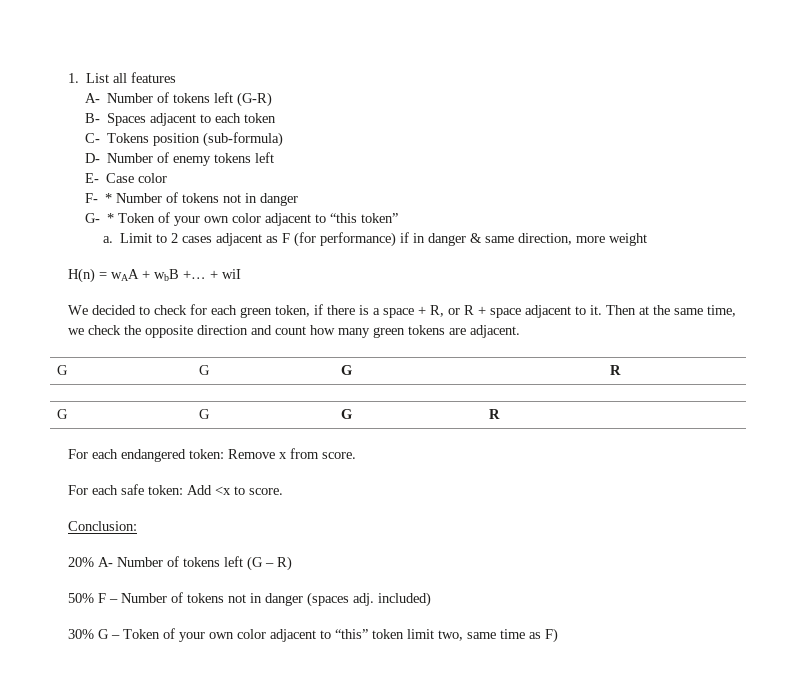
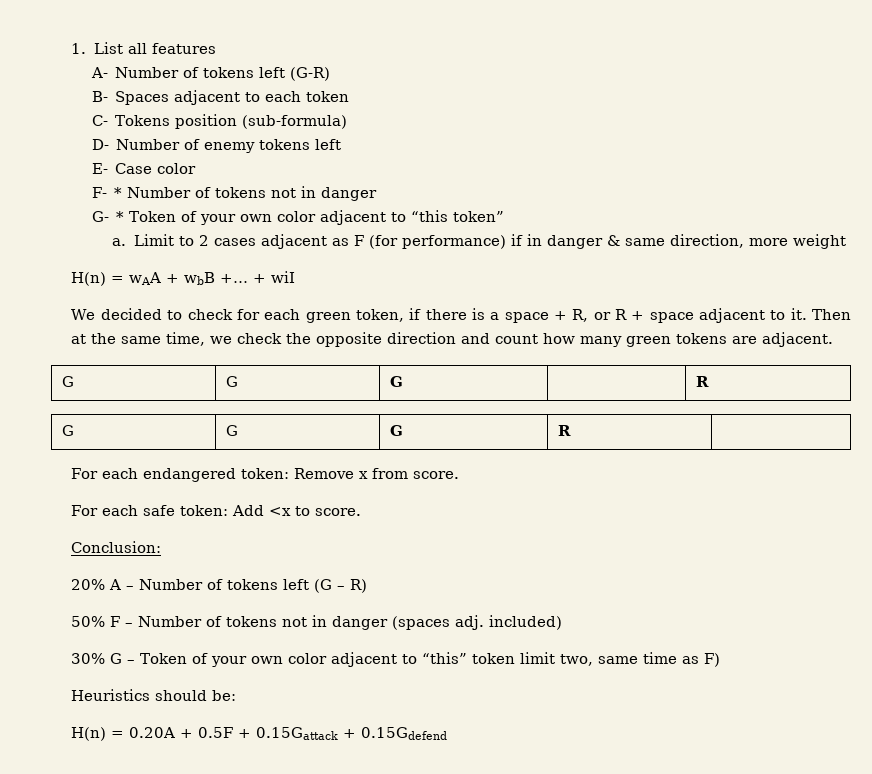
- 20% A- Number of tokens left (G – R)
+ 20% A – Number of tokens left (G – R)
+ Heuristics should be:
+ H(n) = 0.20A + 0.5F + 0.15Gattack + 0.15Gdefend

